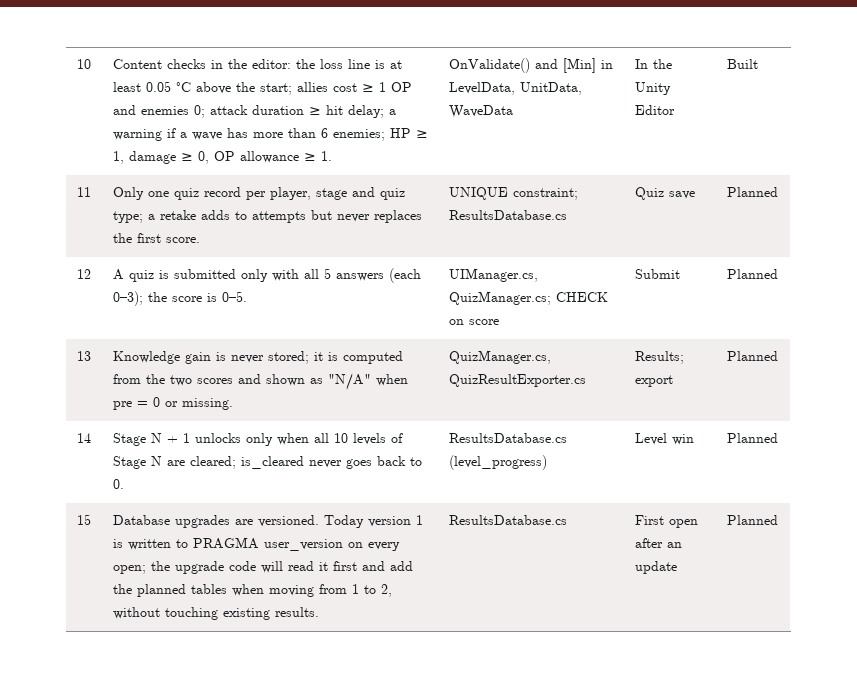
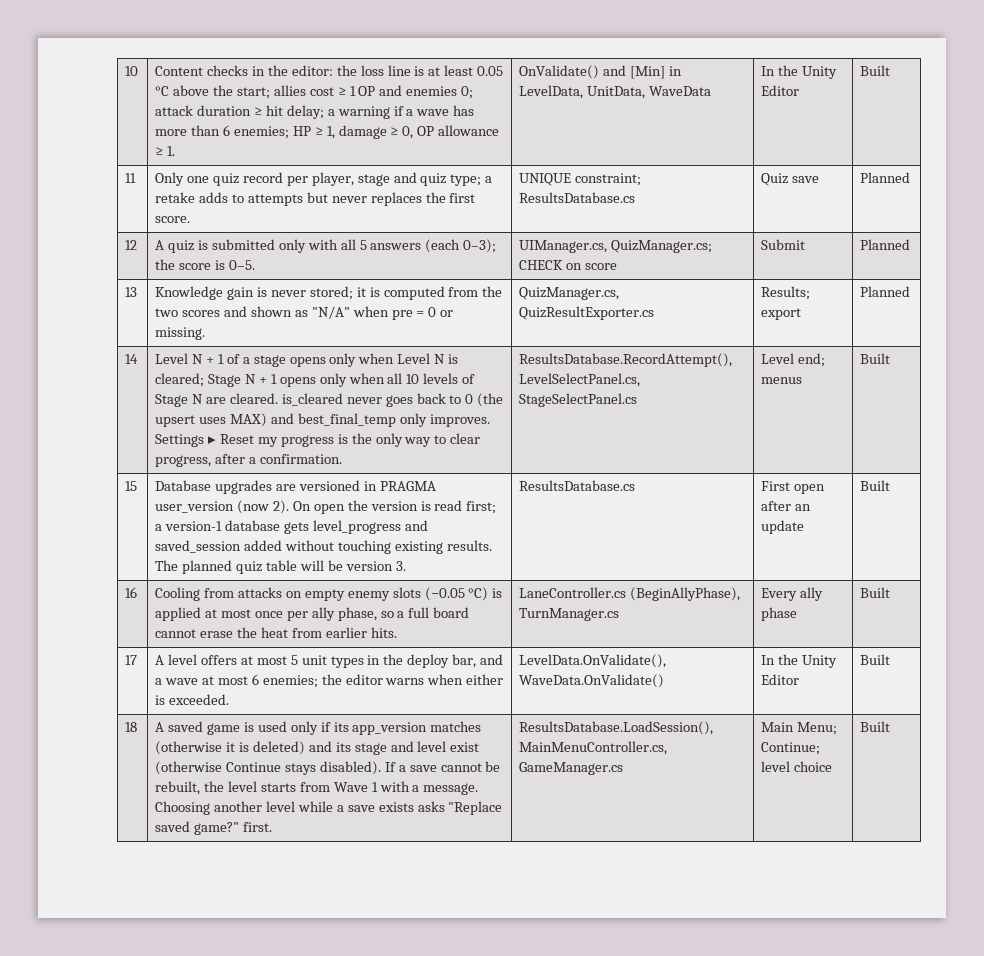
- Stage N + 1 unlocks only when all 10 levels of Stage N are cleared; is_cleared never goes back to 0. | ResultsDatabase.cs (level_progress) | Level win | Planned
- 15 | Database upgrades are versioned. Today version 1 is written to PRAGMA user_version on every open; the upgrade code will read it first and add the planned tables when moving from 1 to 2, without touching existing results.
+ Level N + 1 of a stage opens only when Level N is cleared; Stage N + 1 opens only when all 10 levels of Stage N are cleared. is_cleared never goes back to 0 (the upsert uses MAX) and best_final_temp only improves. Settings ▸ Reset my progress is the only way to clear progress, after a confirmation. | ResultsDatabase.RecordAttempt(), LevelSelectPanel.cs, StageSelectPanel.cs | Level end; menus | Built
+ 15 | Database upgrades are versioned in PRAGMA user_version (now 2). On open the version is read first; a version-1 database gets level_progress and saved_session added without touching existing results. The planned quiz table will be version 3.
- First open after an update | Planned
+ First open after an update | Built
+ 16 | Cooling from attacks on empty enemy slots (−0.05 °C) is applied at most once per ally phase, so a full board cannot erase the heat from earlier hits. | LaneController.cs (BeginAllyPhase), TurnManager.cs | Every ally phase | Built
+ 17 | A level offers at most 5 unit types in the deploy bar, and a wave at most 6 enemies; the editor warns when either is exceeded. | LevelData.OnValidate(), WaveData.OnValidate() | In the Unity Editor | Built
+ 18 | A saved game is used only if its app_version matches (otherwise it is deleted) and its stage and level exist (otherwise Continue stays disabled). If a save cannot be rebuilt, the level starts from Wave 1 with a message. Choosing another level while a save exists asks "Replace saved game?" first. | ResultsDatabase.LoadSession(), MainMenuController.cs, GameManager.cs | Main Menu; Continue; level choice | Built

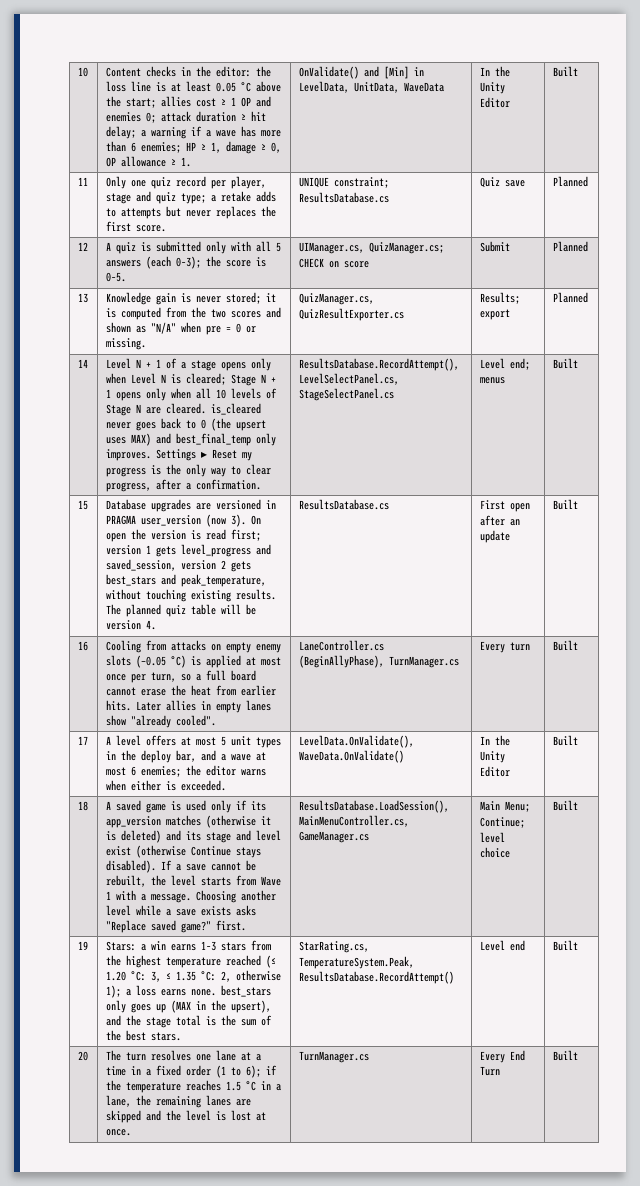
- Database upgrades are versioned in PRAGMA user_version (now 2).
+ Database upgrades are versioned in PRAGMA user_version (now 3).
- On open the version is read first; a version-1 database gets level_progress and saved_session added without touching existing results.
+ On open the version is read first; version 1 gets level_progress and saved_session, version 2 gets best_stars and peak_temperature, without touching existing results.
- The planned quiz table will be version 3.
+ The planned quiz table will be version 4.
- Cooling from attacks on empty enemy slots (−0.05 °C) is applied at most once per ally phase, so a full board cannot erase the heat from earlier hits.
+ Cooling from attacks on empty enemy slots (−0.05 °C) is applied at most once per turn, so a full board cannot erase the heat from earlier hits. Later allies in empty lanes show "already cooled".
- Every ally phase
+ Every turn
+ 19 | Stars: a win earns 1–3 stars from the highest temperature reached (≤ 1.20 °C: 3, ≤ 1.35 °C: 2, otherwise 1); a loss earns none. best_stars only goes up (MAX in the upsert), and the stage total is the sum of the best stars. | StarRating.cs, TemperatureSystem.Peak, ResultsDatabase.RecordAttempt() | Level end | Built
+ 20 | The turn resolves one lane at a time in a fixed order (1 to 6); if the temperature reaches 1.5 °C in a lane, the remaining lanes are skipped and the level is lost at once. | TurnManager.cs | Every End Turn | Built

